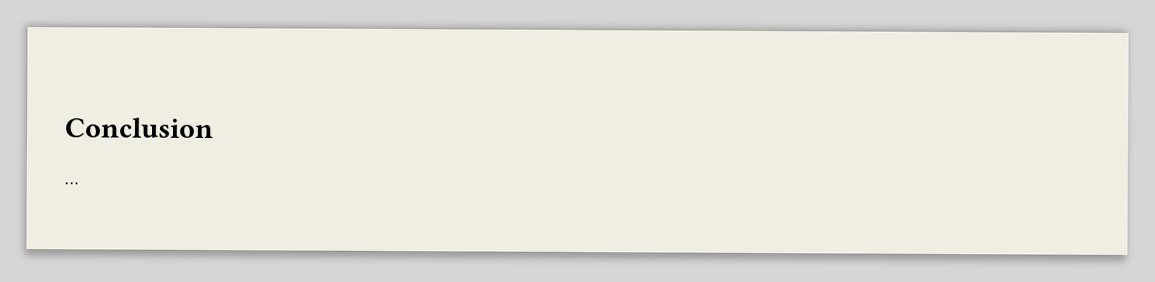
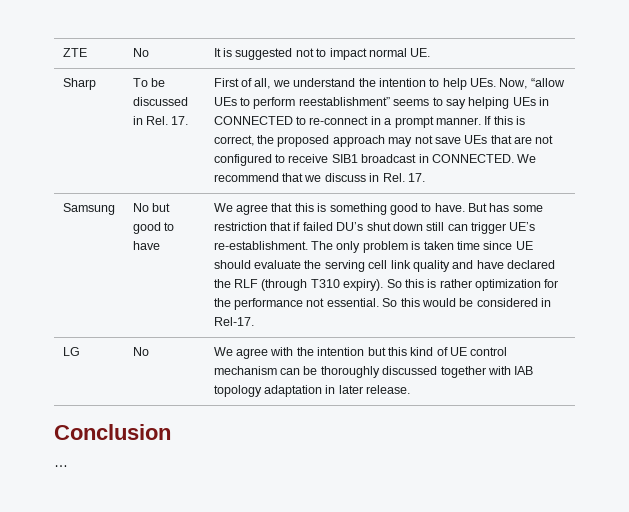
+ ZTE | No | It is suggested not to impact normal UE.
+ Sharp | To be discussed in Rel. 17. | First of all, we understand the intention to help UEs. Now, “allow UEs to perform reestablishment” seems to say helping UEs in CONNECTED to re-connect in a prompt manner. If this is correct, the proposed approach may not save UEs that are not configured to receive SIB1 broadcast in CONNECTED. We recommend that we discuss in Rel. 17.
+ Samsung | No but good to have | We agree that this is something good to have. But has some restriction that if failed DU’s shut down still can trigger UE’s re-establishment. The only problem is taken time since UE should evaluate the serving cell link quality and have declared the RLF (through T310 expiry). So this is rather optimization for the performance not essential. So this would be considered in Rel-17.
+ LG | No | We agree with the intention but this kind of UE control mechanism can be thoroughly discussed together with IAB topology adaptation in later release.

